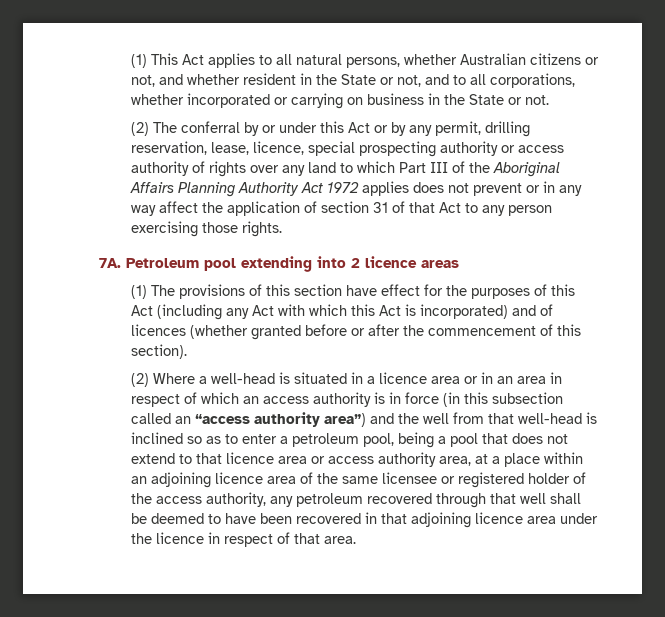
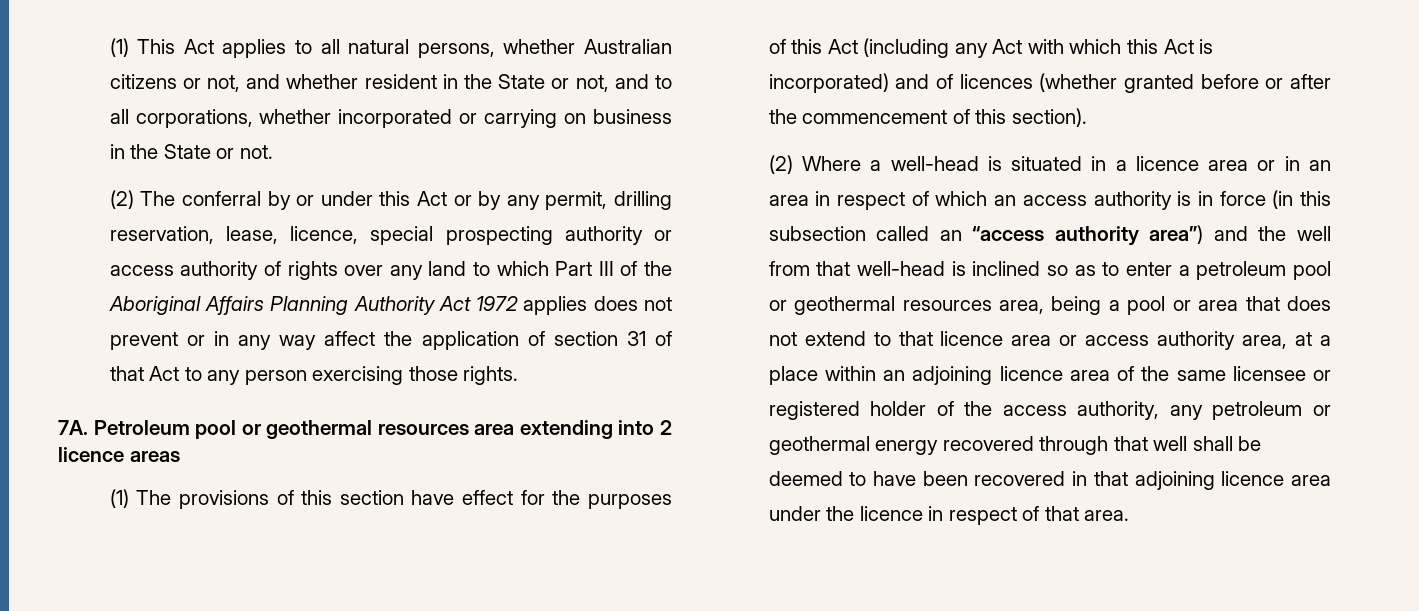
- Petroleum pool extending into 2 licence areas
+ Petroleum pool or geothermal resources area extending into 2 licence areas
- (2) Where a well-head is situated in a licence area or in an area in respect of which an access authority is in force (in this subsection called an “access authority area”) and the well from that well-head is inclined so as to enter a petroleum pool, being a pool that does not extend to that licence area or access authority area, at a place within an adjoining licence area of the same licensee or registered holder of the access authority, any petroleum recovered through that well shall be deemed to have been recovered in that adjoining licence area under the licence in respect of that area.
+ (2) Where a well-head is situated in a licence area or in an area in respect of which an access authority is in force (in this subsection called an “access authority area”) and the well from that well-head is inclined so as to enter a petroleum pool or geothermal resources area, being a pool or area that does not extend to that licence area or access authority area, at a place within an adjoining licence area of the same licensee or registered holder of the access authority, any petroleum or geothermal energy recovered through that well shall be deemed to have been recovered in that adjoining licence area under the licence in respect of that area.

